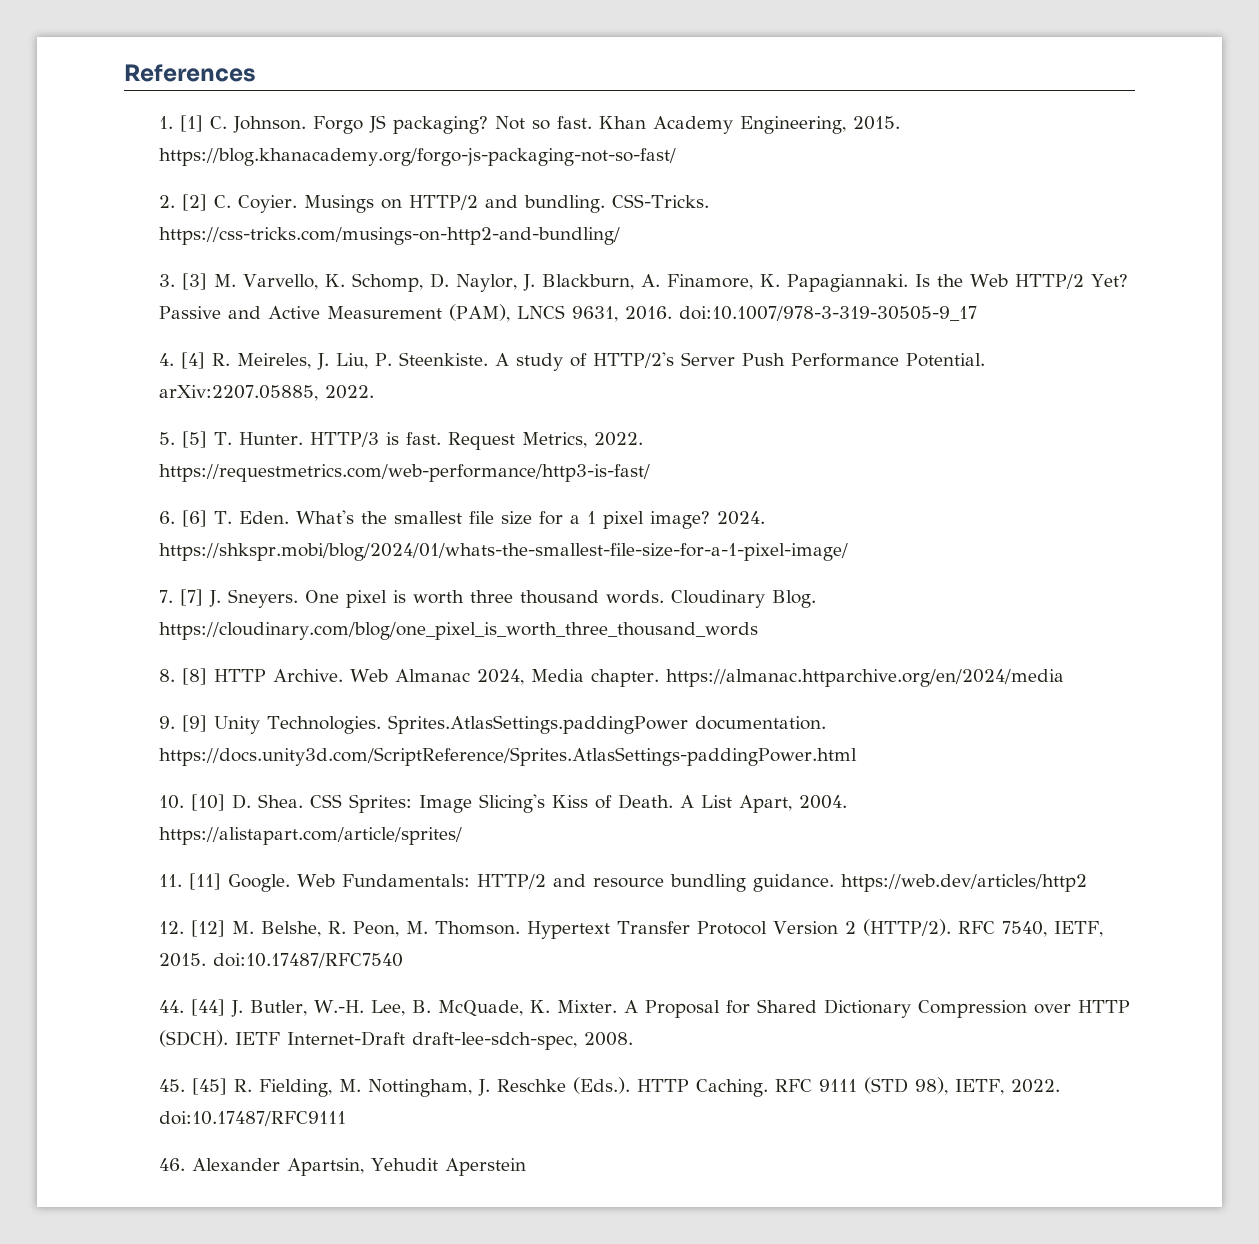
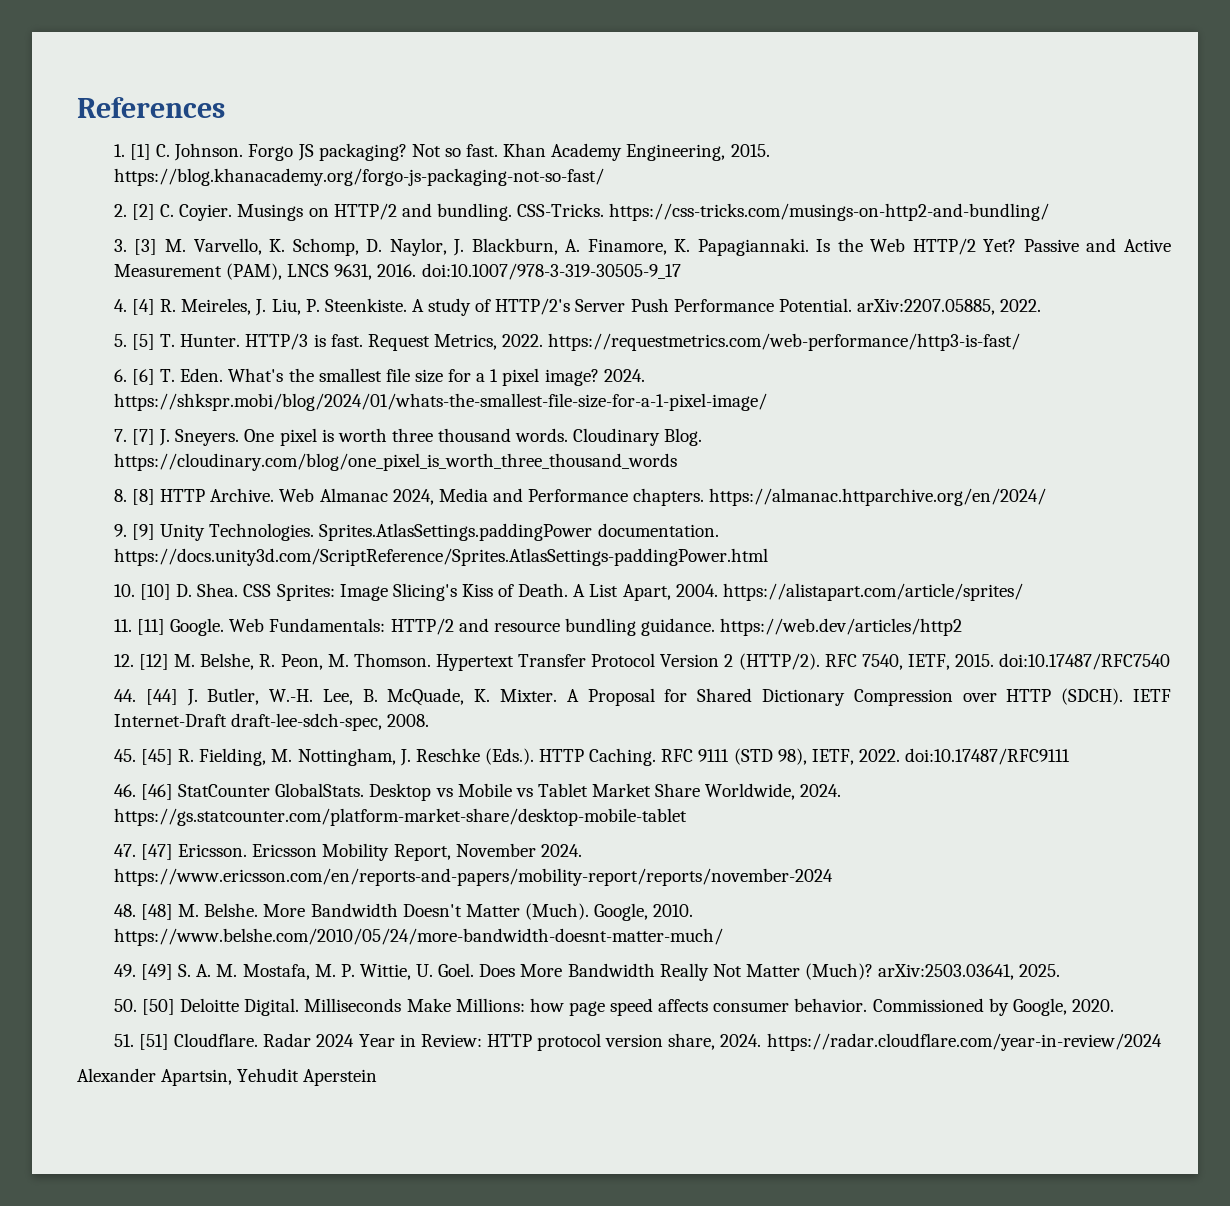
- Web Almanac 2024, Media chapter. https://almanac.httparchive.org/en/2024/media
+ Web Almanac 2024, Media and Performance chapters. https://almanac.httparchive.org/en/2024/
- 46. Alexander Apartsin, Yehudit Aperstein
+ 46. [46] StatCounter GlobalStats. Desktop vs Mobile vs Tablet Market Share Worldwide, 2024. https://gs.statcounter.com/platform-market-share/desktop-mobile-tablet
+ 47. [47] Ericsson. Ericsson Mobility Report, November 2024. https://www.ericsson.com/en/reports-and-papers/mobility-report/reports/november-2024
+ 48. [48] M. Belshe. More Bandwidth Doesn't Matter (Much). Google, 2010. https://www.belshe.com/2010/05/24/more-bandwidth-doesnt-matter-much/
+ 49. [49] S. A. M. Mostafa, M. P. Wittie, U. Goel. Does More Bandwidth Really Not Matter (Much)? arXiv:2503.03641, 2025.
+ 50. [50] Deloitte Digital. Milliseconds Make Millions: how page speed affects consumer behavior. Commissioned by Google, 2020.
+ 51. [51] Cloudflare. Radar 2024 Year in Review: HTTP protocol version share, 2024. https://radar.cloudflare.com/year-in-review/2024
+ Alexander Apartsin, Yehudit Aperstein

